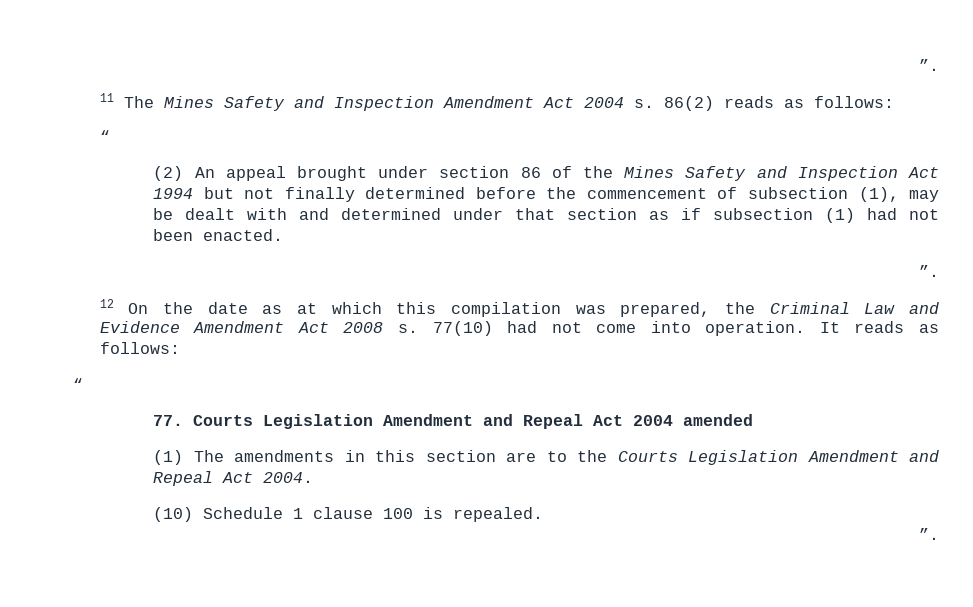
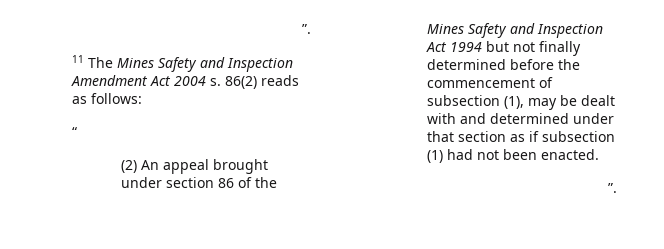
- 12 On the date as at which this compilation was prepared, the Criminal Law and Evidence Amendment Act 2008 s. 77(10) had not come into operation. It reads as follows:
- “
- 77. Courts Legislation Amendment and Repeal Act 2004 amended
- (1) The amendments in this section are to the Courts Legislation Amendment and Repeal Act 2004.
- (10) Schedule 1 clause 100 is repealed.
- ”.

